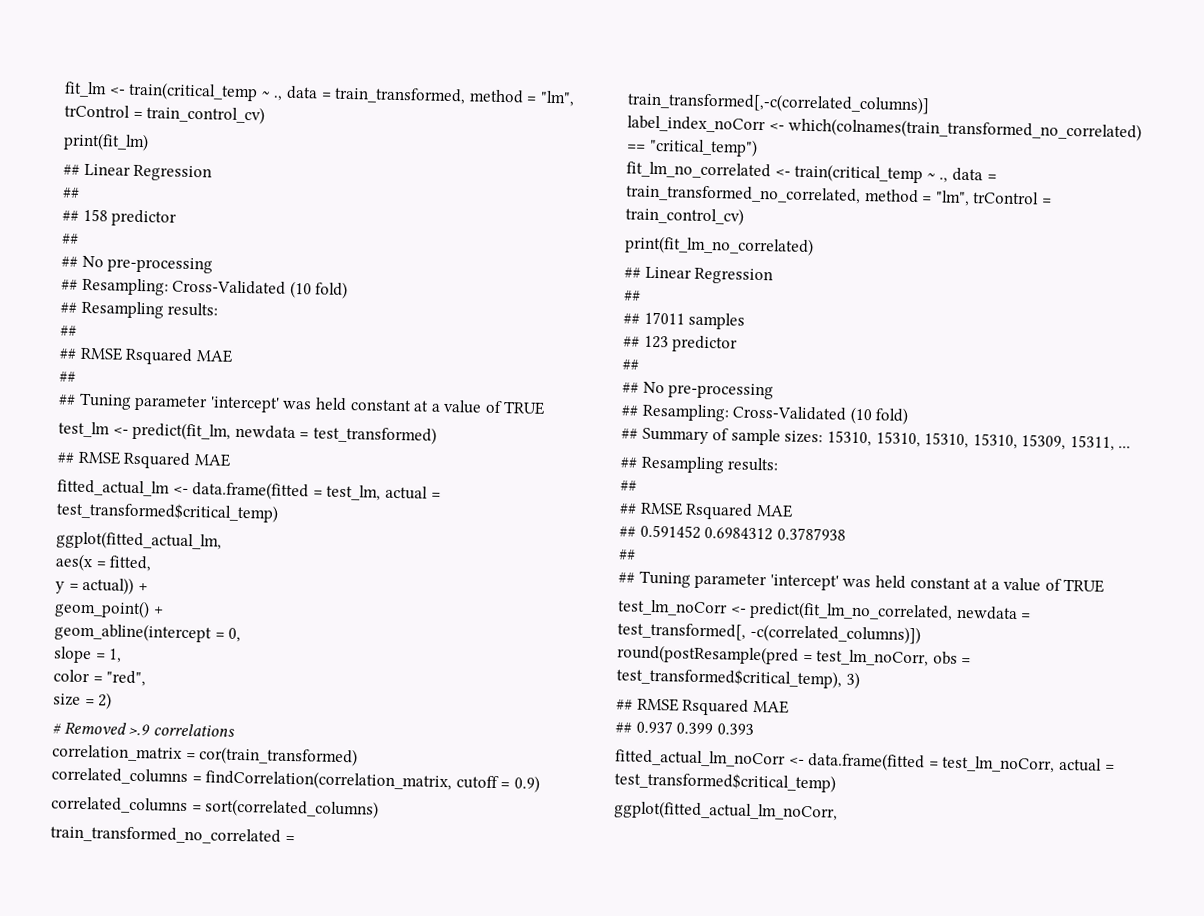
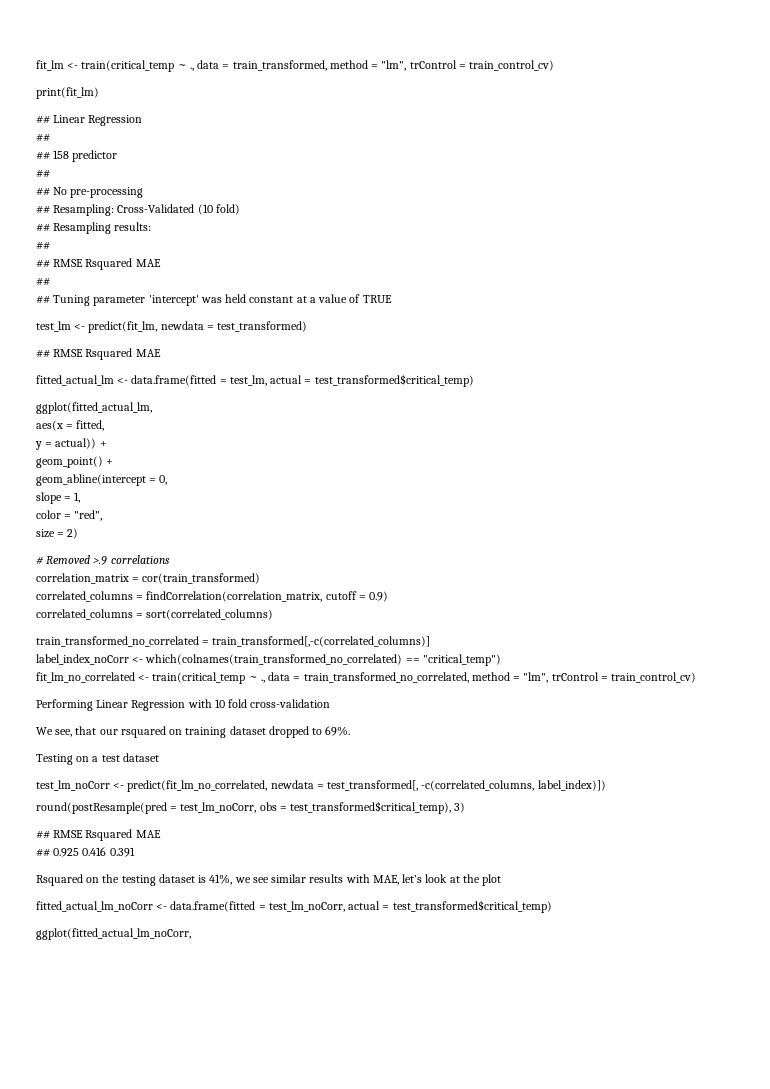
- print(fit_lm_no_correlated)
- ## Linear Regression
- ##
- ## 17011 samples
- ## 123 predictor
- ##
- ## No pre-processing
- ## Resampling: Cross-Validated (10 fold)
- ## Summary of sample sizes: 15310, 15310, 15310, 15310, 15309, 15311, ...
- ## Resampling results:
- ##
- ## RMSE Rsquared MAE
- ## 0.591452 0.6984312 0.3787938
- ##
- ## Tuning parameter 'intercept' was held constant at a value of TRUE
+ Performing Linear Regression with 10 fold cross-validation
+ We see, that our rsquared on training dataset dropped to 69%.
+ Testing on a test dataset
- test_lm_noCorr <- predict(fit_lm_no_correlated, newdata = test_transformed[, -c(correlated_columns)])
+ test_lm_noCorr <- predict(fit_lm_no_correlated, newdata = test_transformed[, -c(correlated_columns, label_index)])
- ## 0.937 0.399 0.393
+ ## 0.925 0.416 0.391
+ Rsquared on the testing dataset is 41%, we see similar results with MAE, let’s look at the plot

